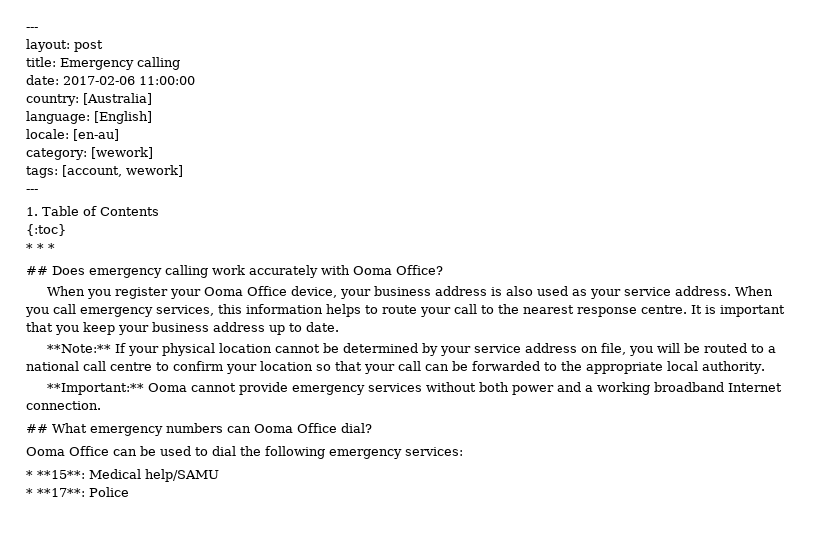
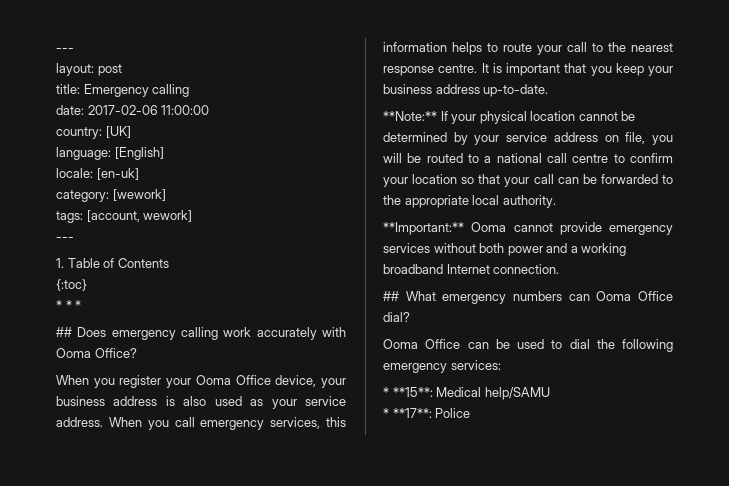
- country: [Australia]
+ country: [UK]
- locale: [en-au]
+ locale: [en-uk]
- It is important that you keep your business address up to date.
+ It is important that you keep your business address up-to-date.

